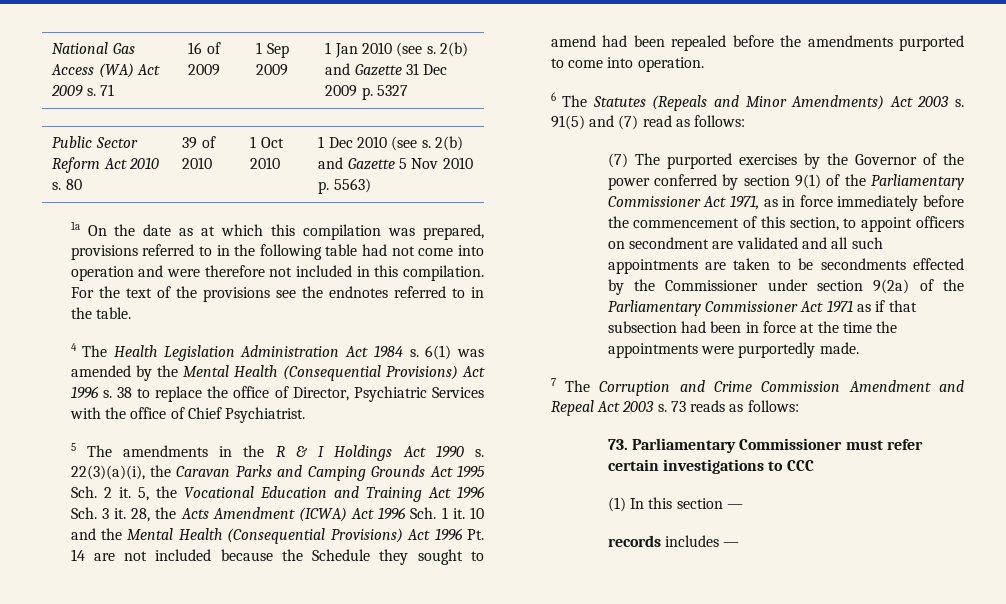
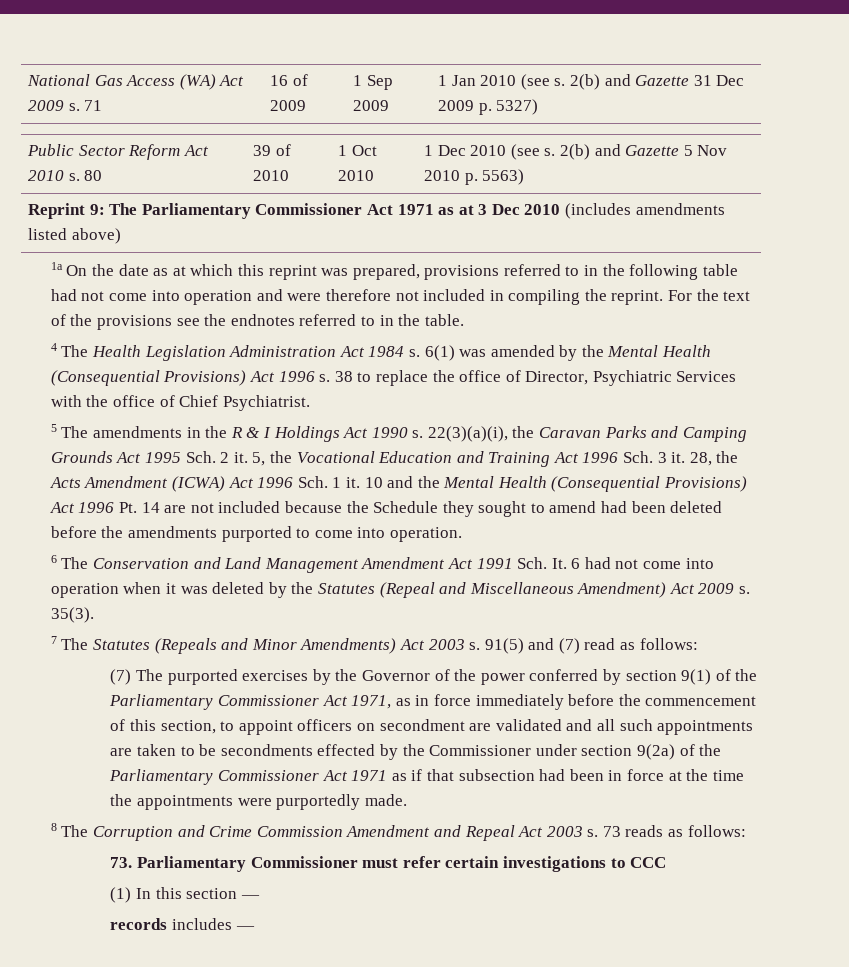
- National Gas Access (WA) Act 2009 s. 71 | 16 of 2009 | 1 Sep 2009 | 1 Jan 2010 (see s. 2(b) and Gazette 31 Dec 2009 p. 5327
+ National Gas Access (WA) Act 2009 s. 71 | 16 of 2009 | 1 Sep 2009 | 1 Jan 2010 (see s. 2(b) and Gazette 31 Dec 2009 p. 5327)
+ Reprint 9: The Parliamentary Commissioner Act 1971 as at 3 Dec 2010 (includes amendments listed above)
- 1a On the date as at which this compilation was prepared, provisions referred to in the following table had not come into operation and were therefore not included in this compilation.
+ 1a On the date as at which this reprint was prepared, provisions referred to in the following table had not come into operation and were therefore not included in compiling the reprint.
- 10 and the Mental Health (Consequential Provisions) Act 1996 Pt. 14 are not included because the Schedule they sought to amend had been repealed before the amendments purported to come into operation.
+ 10 and the Mental Health (Consequential Provisions) Act 1996 Pt. 14 are not included because the Schedule they sought to amend had been deleted before the amendments purported to come into operation.
- 6 The Statutes (Repeals and Minor Amendments) Act 2003 s.
+ 6 The Conservation and Land Management Amendment Act 1991 Sch. It. 6 had not come into operation when it was deleted by the Statutes (Repeal and Miscellaneous Amendment) Act 2009 s. 35(3).
+ 7 The Statutes (Repeals and Minor Amendments) Act 2003 s.
- 7 The Corruption and Crime Commission Amendment and Repeal Act 2003 s.
+ 8 The Corruption and Crime Commission Amendment and Repeal Act 2003 s.

